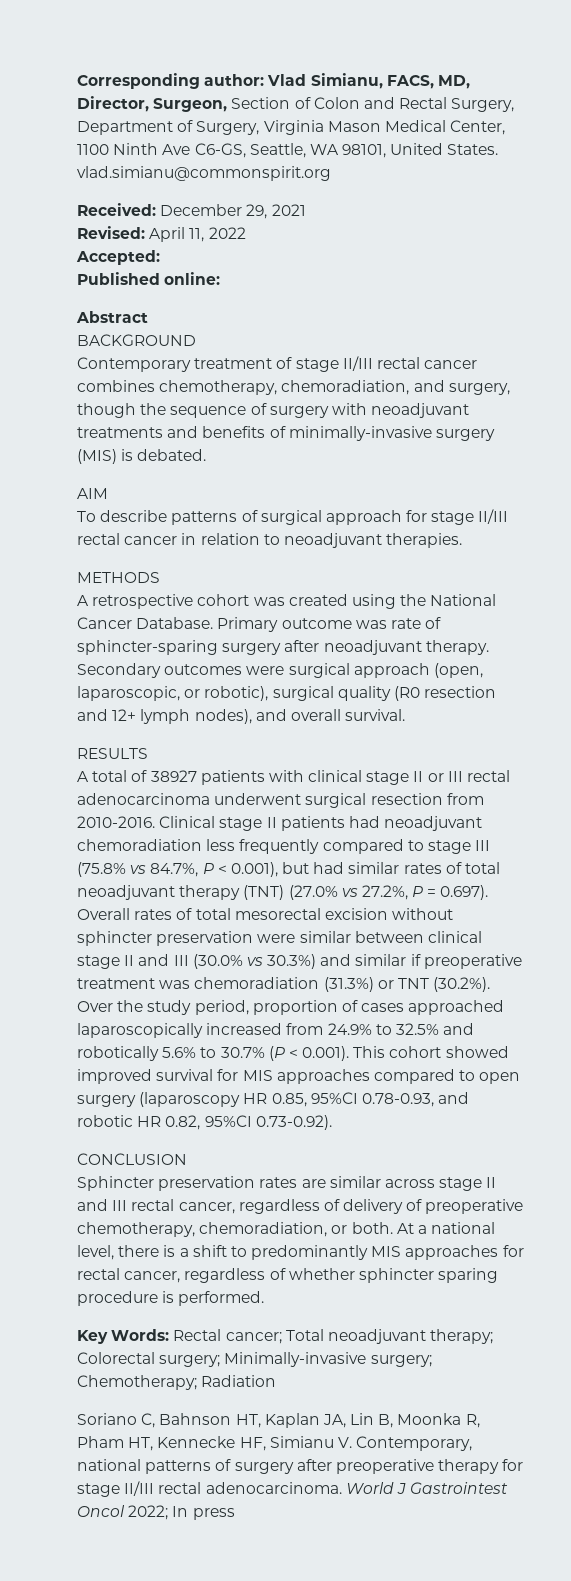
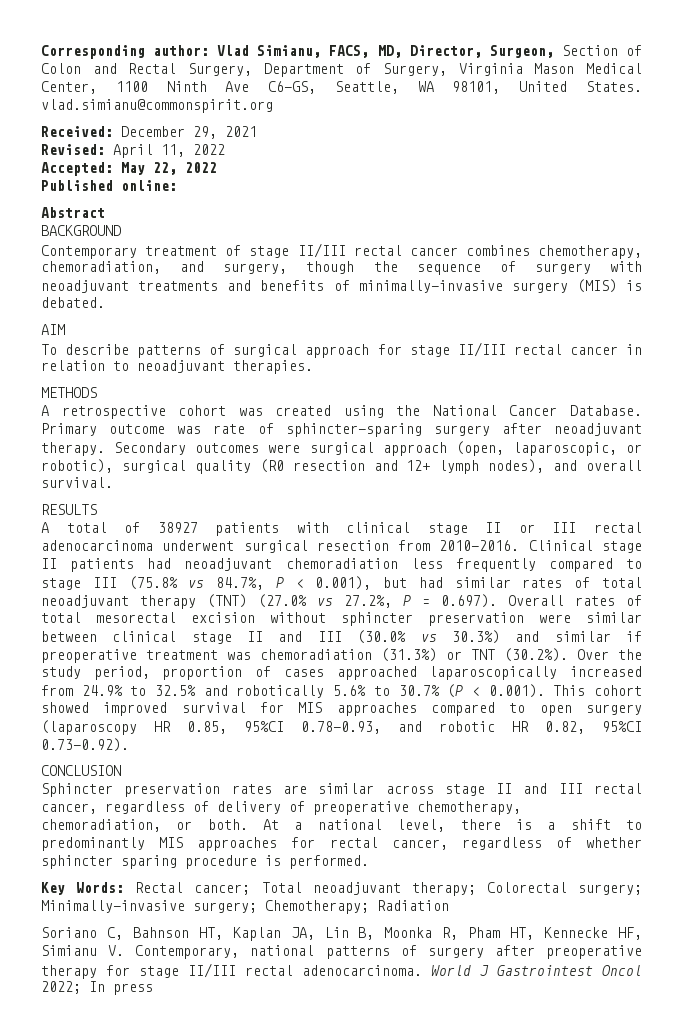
- Accepted:
+ Accepted: May 22, 2022

